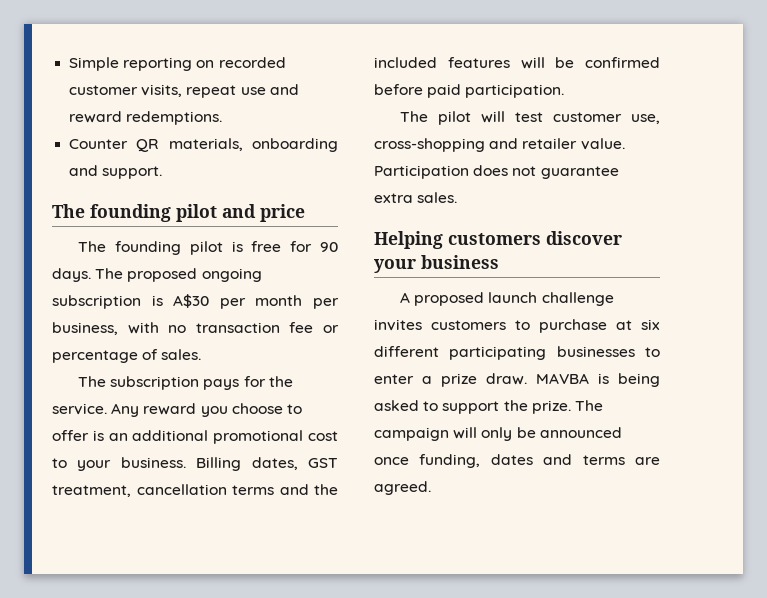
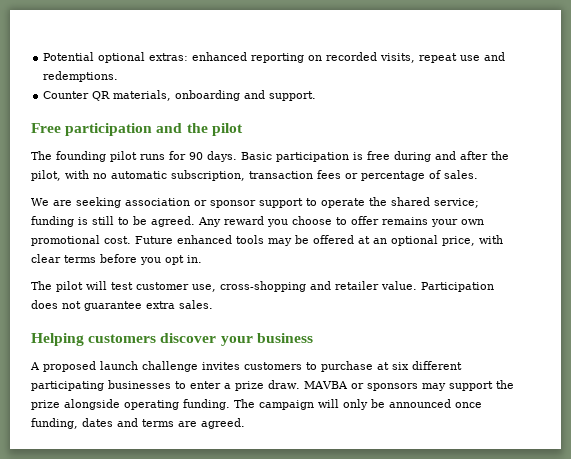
- Simple reporting on recorded customer visits, repeat use and reward redemptions.
+ Potential optional extras: enhanced reporting on recorded visits, repeat use and redemptions.
- The founding pilot and price
- The founding pilot is free for 90 days.
+ Free participation and the pilot
+ The founding pilot runs for 90 days.
- The proposed ongoing subscription is A$30 per month per business, with no transaction fee or percentage of sales.
- The subscription pays for the service.
+ Basic participation is free during and after the pilot, with no automatic subscription, transaction fees or percentage of sales.
+ We are seeking association or sponsor support to operate the shared service; funding is still to be agreed.
- Any reward you choose to offer is an additional promotional cost to your business. Billing dates, GST treatment, cancellation terms and the included features will be confirmed before paid participation.
+ Any reward you choose to offer remains your own promotional cost. Future enhanced tools may be offered at an optional price, with clear terms before you opt in.
- MAVBA is being asked to support the prize.
+ MAVBA or sponsors may support the prize alongside operating funding.

